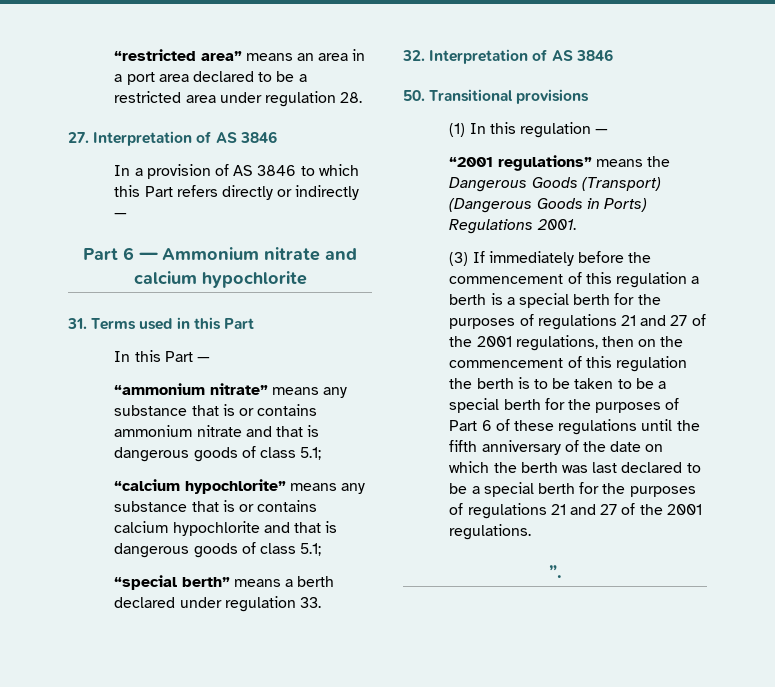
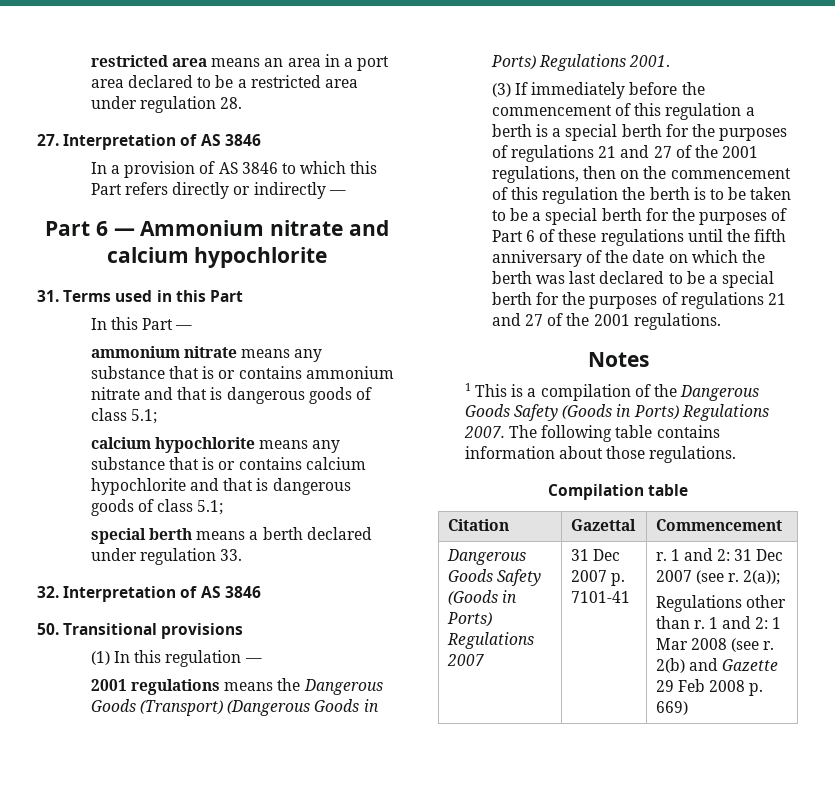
- “restricted area” means an area in a port area declared to be a restricted area under regulation 28.
+ restricted area means an area in a port area declared to be a restricted area under regulation 28.
- “ammonium nitrate” means any substance that is or contains ammonium nitrate and that is dangerous goods of class 5.1;
+ ammonium nitrate means any substance that is or contains ammonium nitrate and that is dangerous goods of class 5.1;
- “calcium hypochlorite” means any substance that is or contains calcium hypochlorite and that is dangerous goods of class 5.1;
+ calcium hypochlorite means any substance that is or contains calcium hypochlorite and that is dangerous goods of class 5.1;
- “special berth” means a berth declared under regulation 33.
+ special berth means a berth declared under regulation 33.
- “2001 regulations” means the Dangerous Goods (Transport) (Dangerous Goods in Ports) Regulations 2001.
+ 2001 regulations means the Dangerous Goods (Transport) (Dangerous Goods in Ports) Regulations 2001.
- ”.
+ Notes
+ 1 This is a compilation of the Dangerous Goods Safety (Goods in Ports) Regulations 2007. The following table contains information about those regulations.
+ Compilation table
+ Citation | Gazettal | Commencement
+ Dangerous Goods Safety (Goods in Ports) Regulations 2007 | 31 Dec 2007 p. 7101-41 | r. 1 and 2: 31 Dec 2007 (see r. 2(a));
+ Regulations other than r. 1 and 2: 1 Mar 2008 (see r. 2(b) and Gazette 29 Feb 2008 p. 669)

